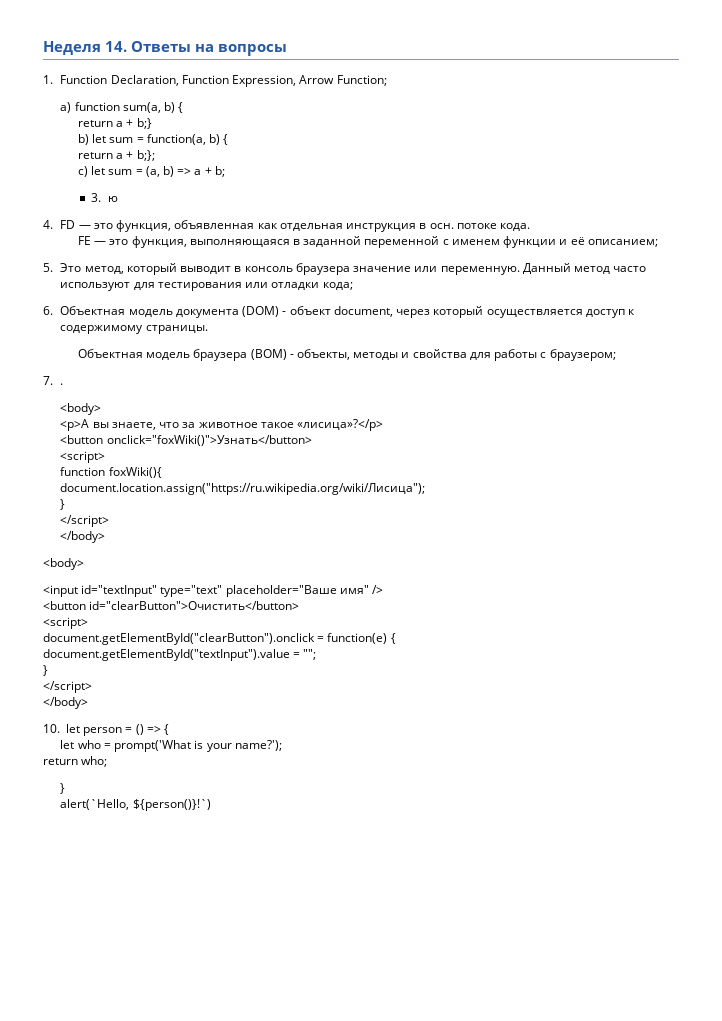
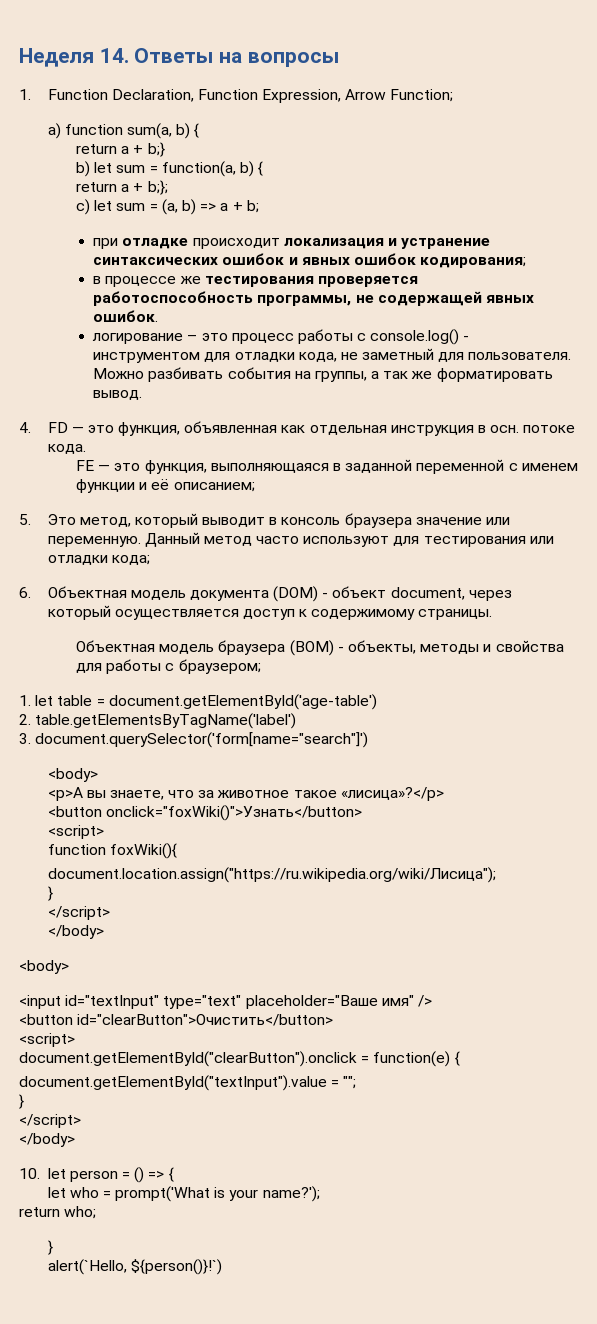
- 3. ю
+ при отладке происходит локализация и устранение синтаксических ошибок и явных ошибок кодирования;
+ в процессе же тестирования проверяется работоспособность программы, не содержащей явных ошибок.
+ логирование – это процесс работы с console.log() - инструментом для отладки кода, не заметный для пользователя. Можно разбивать события на группы, а так же форматировать вывод.
- 7. .
+ 1. let table = document.getElementById('age-table')
+ 2. table.getElementsByTagName('label')
+ 3. document.querySelector('form[name="search"]')

